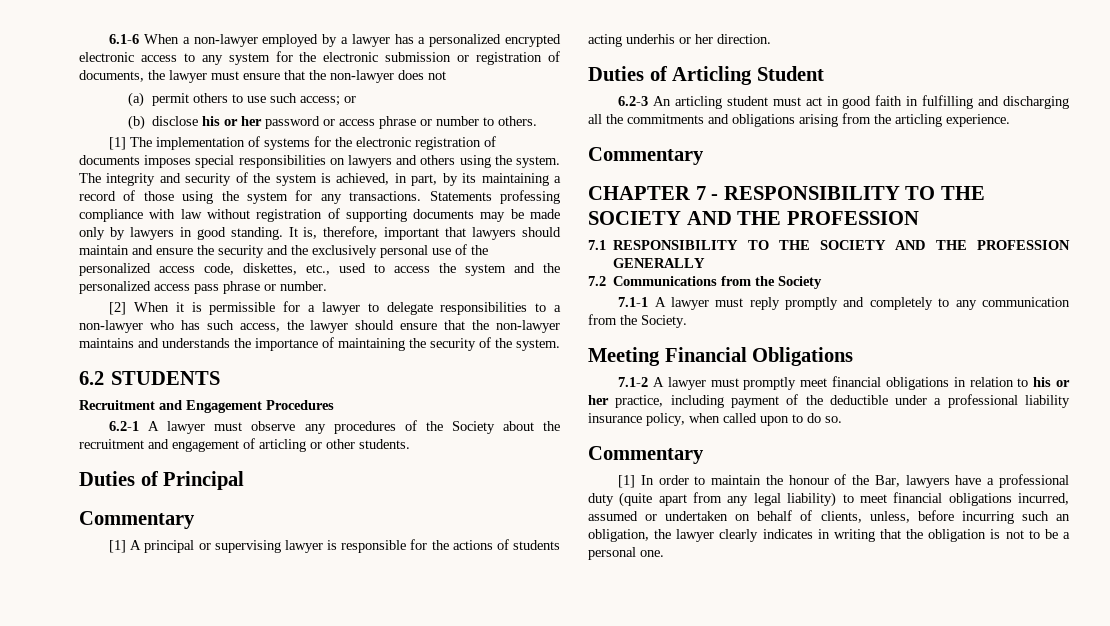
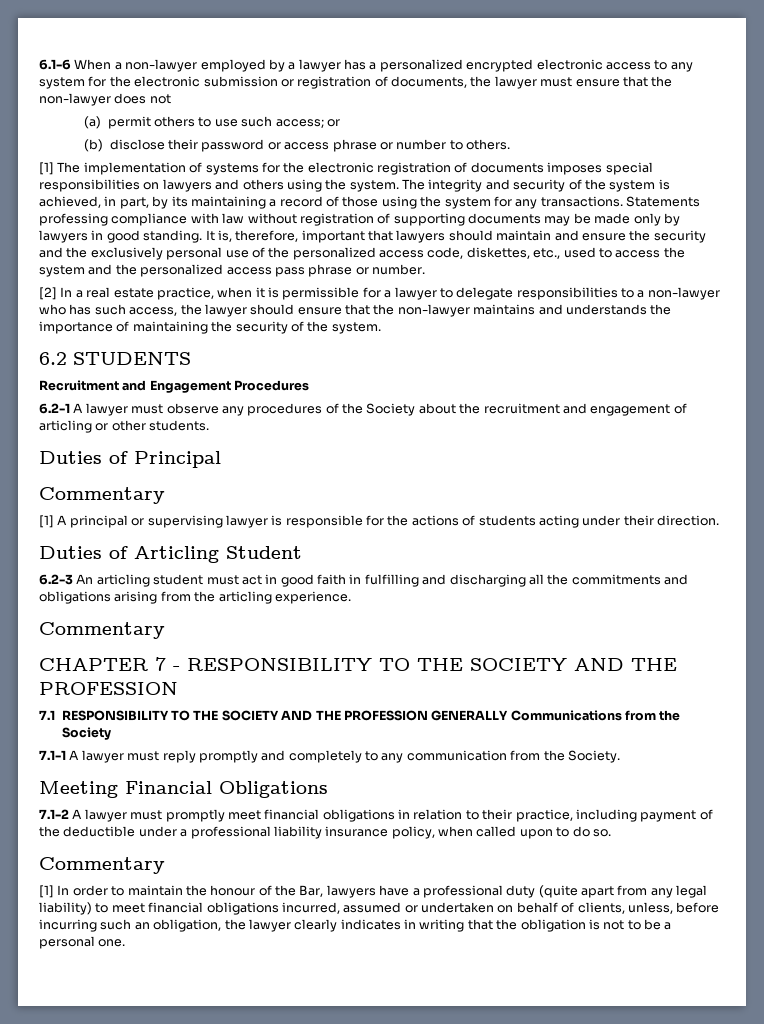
- (b) disclose his or her password or access phrase or number to others.
+ (b) disclose their password or access phrase or number to others.
- [2] When it is permissible for a lawyer to delegate responsibilities to a non-lawyer who has such access, the lawyer should ensure that the non-lawyer maintains and understands the importance of maintaining the security of the system.
+ [2] In a real estate practice, when it is permissible for a lawyer to delegate responsibilities to a non-lawyer who has such access, the lawyer should ensure that the non-lawyer maintains and understands the importance of maintaining the security of the system.
- [1] A principal or supervising lawyer is responsible for the actions of students acting underhis or her direction.
+ [1] A principal or supervising lawyer is responsible for the actions of students acting under their direction.
- 7.1 RESPONSIBILITY TO THE SOCIETY AND THE PROFESSION GENERALLY
- 7.2 Communications from the Society
+ 7.1 RESPONSIBILITY TO THE SOCIETY AND THE PROFESSION GENERALLY Communications from the Society
- 7.1-2 A lawyer must promptly meet financial obligations in relation to his or her practice, including payment of the deductible under a professional liability insurance policy, when called upon to do so.
+ 7.1-2 A lawyer must promptly meet financial obligations in relation to their practice, including payment of the deductible under a professional liability insurance policy, when called upon to do so.

